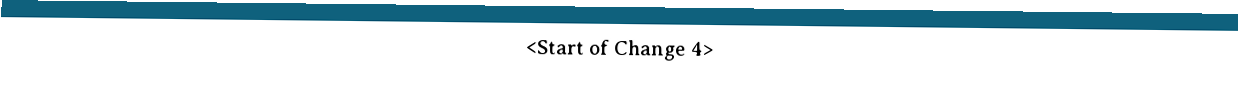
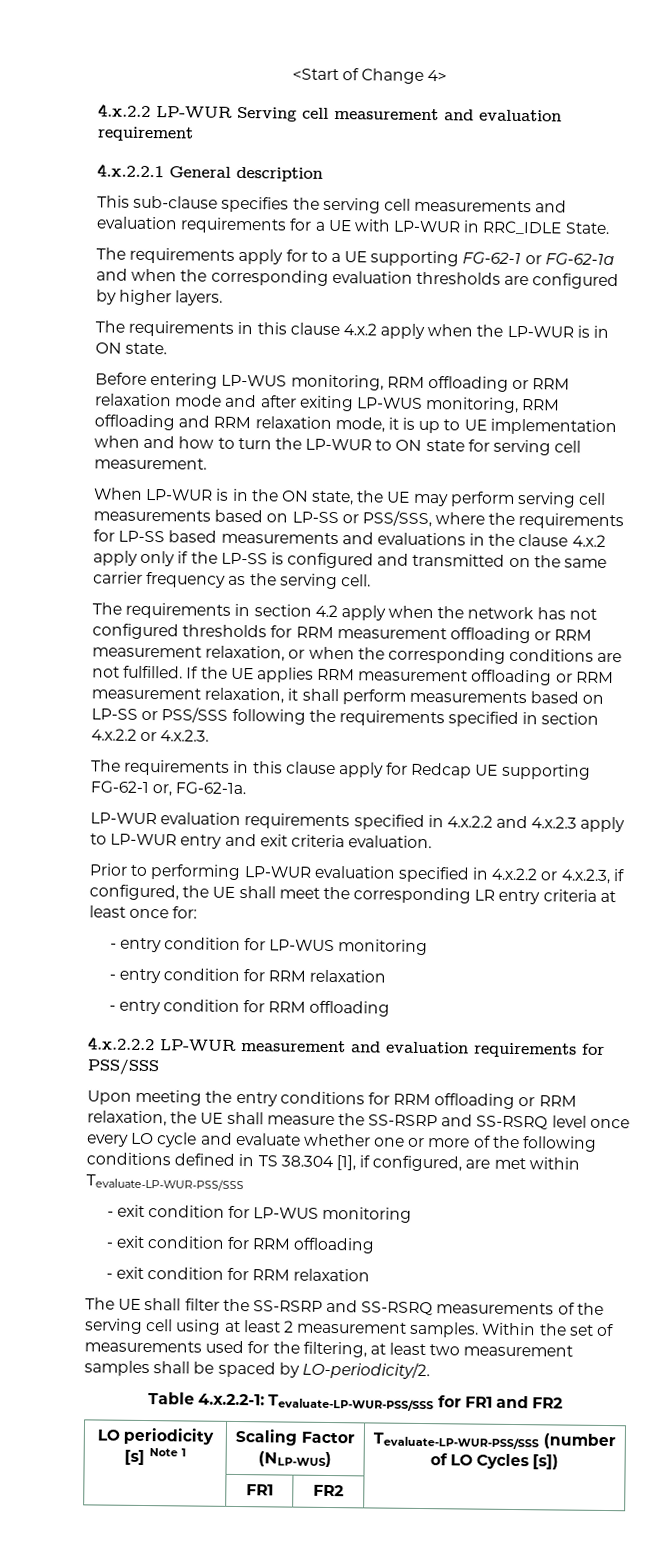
+ 4.x.2.2 LP-WUR Serving cell measurement and evaluation requirement
+ 4.x.2.2.1 General description
+ This sub-clause specifies the serving cell measurements and evaluation requirements for a UE with LP-WUR in RRC_IDLE State.
+ The requirements apply for to a UE supporting FG-62-1 or FG-62-1a and when the corresponding evaluation thresholds are configured by higher layers.
+ The requirements in this clause 4.x.2 apply when the LP-WUR is in ON state.
+ Before entering LP-WUS monitoring, RRM offloading or RRM relaxation mode and after exiting LP-WUS monitoring, RRM offloading and RRM relaxation mode, it is up to UE implementation when and how to turn the LP-WUR to ON state for serving cell measurement.
+ When LP-WUR is in the ON state, the UE may perform serving cell measurements based on LP-SS or PSS/SSS, where the requirements for LP-SS based measurements and evaluations in the clause 4.x.2 apply only if the LP-SS is configured and transmitted on the same carrier frequency as the serving cell.
+ The requirements in section 4.2 apply when the network has not configured thresholds for RRM measurement offloading or RRM measurement relaxation, or when the corresponding conditions are not fulfilled. If the UE applies RRM measurement offloading or RRM measurement relaxation, it shall perform measurements based on LP-SS or PSS/SSS following the requirements specified in section 4.x.2.2 or 4.x.2.3.
+ The requirements in this clause apply for Redcap UE supporting FG-62-1 or, FG-62-1a.
+ LP-WUR evaluation requirements specified in 4.x.2.2 and 4.x.2.3 apply to LP-WUR entry and exit criteria evaluation.
+ Prior to performing LP-WUR evaluation specified in 4.x.2.2 or 4.x.2.3, if configured, the UE shall meet the corresponding LR entry criteria at least once for:
+ - entry condition for LP-WUS monitoring
+ - entry condition for RRM relaxation
+ - entry condition for RRM offloading
+ 4.x.2.2.2 LP-WUR measurement and evaluation requirements for PSS/SSS
+ Upon meeting the entry conditions for RRM offloading or RRM relaxation, the UE shall measure the SS-RSRP and SS-RSRQ level once every LO cycle and evaluate whether one or more of the following conditions defined in TS 38.304 [1], if configured, are met within Tevaluate-LP-WUR-PSS/SSS
+ - exit condition for LP-WUS monitoring
+ - exit condition for RRM offloading
+ - exit condition for RRM relaxation
+ The UE shall filter the SS-RSRP and SS-RSRQ measurements of the serving cell using at least 2 measurement samples. Within the set of measurements used for the filtering, at least two measurement samples shall be spaced by LO-periodicity/2.
+ Table 4.x.2.2-1: Tevaluate-LP-WUR-PSS/SSS for FR1 and FR2
+ LO periodicity [s] Note 1 | Scaling Factor (NLP-WUS) | Tevaluate-LP-WUR-PSS/SSS (number of LO Cycles [s])
+ | FR1 | FR2 |

